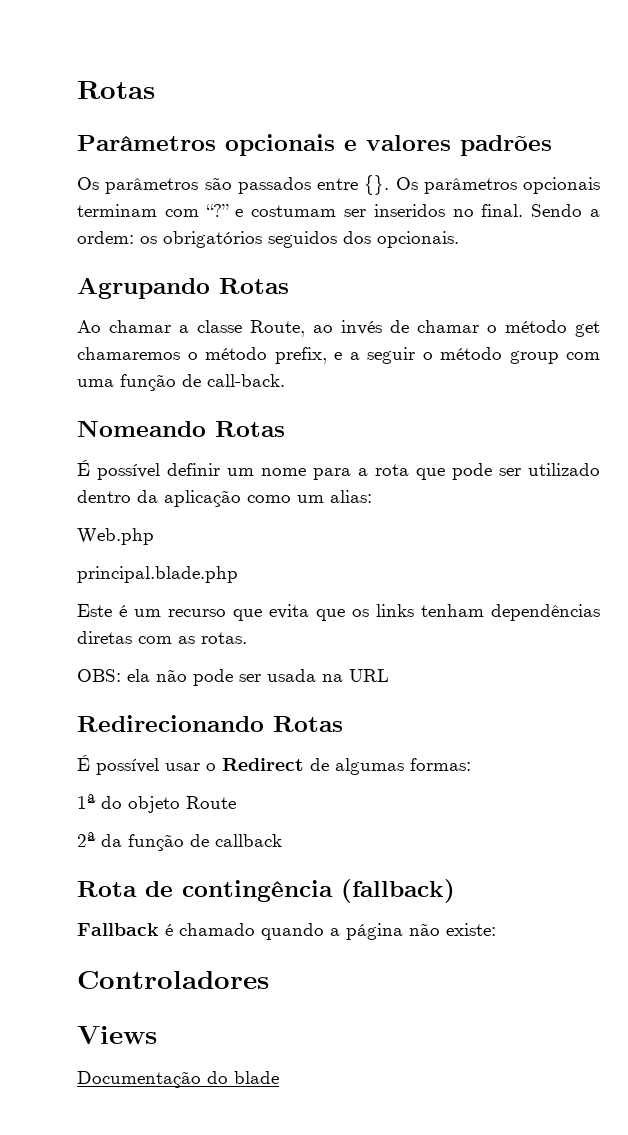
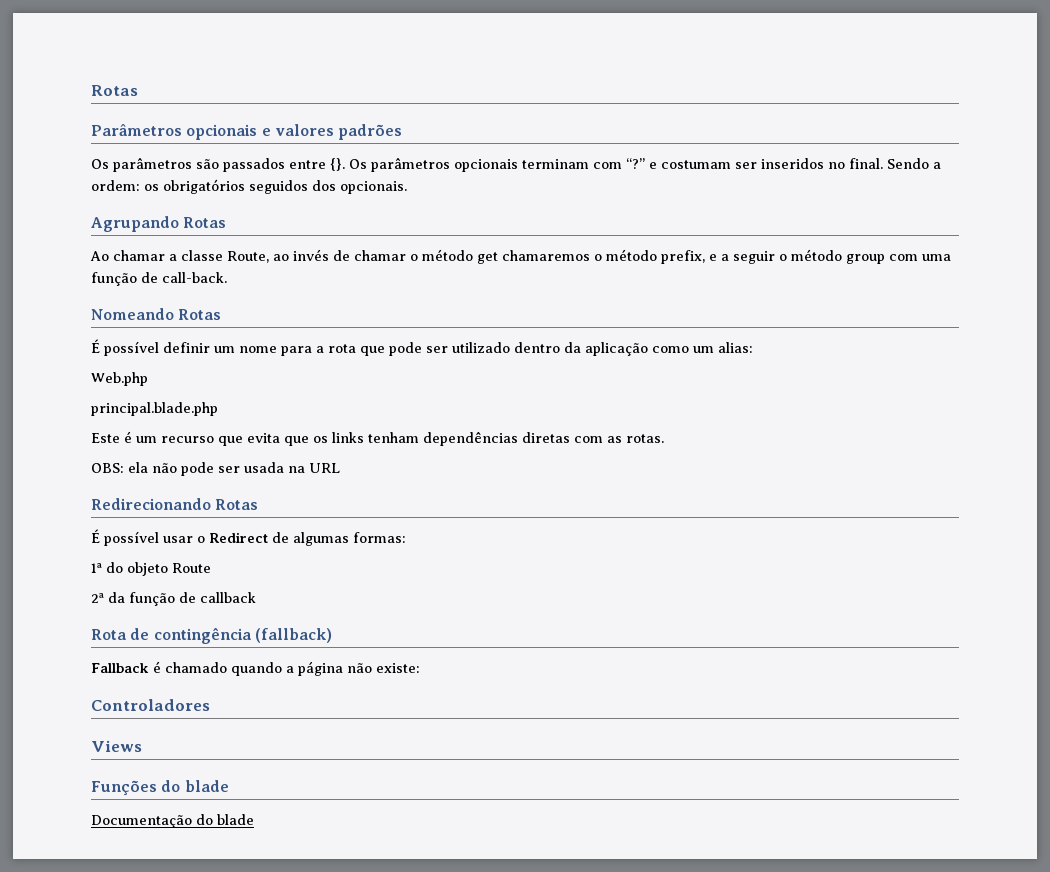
+ Funções do blade

